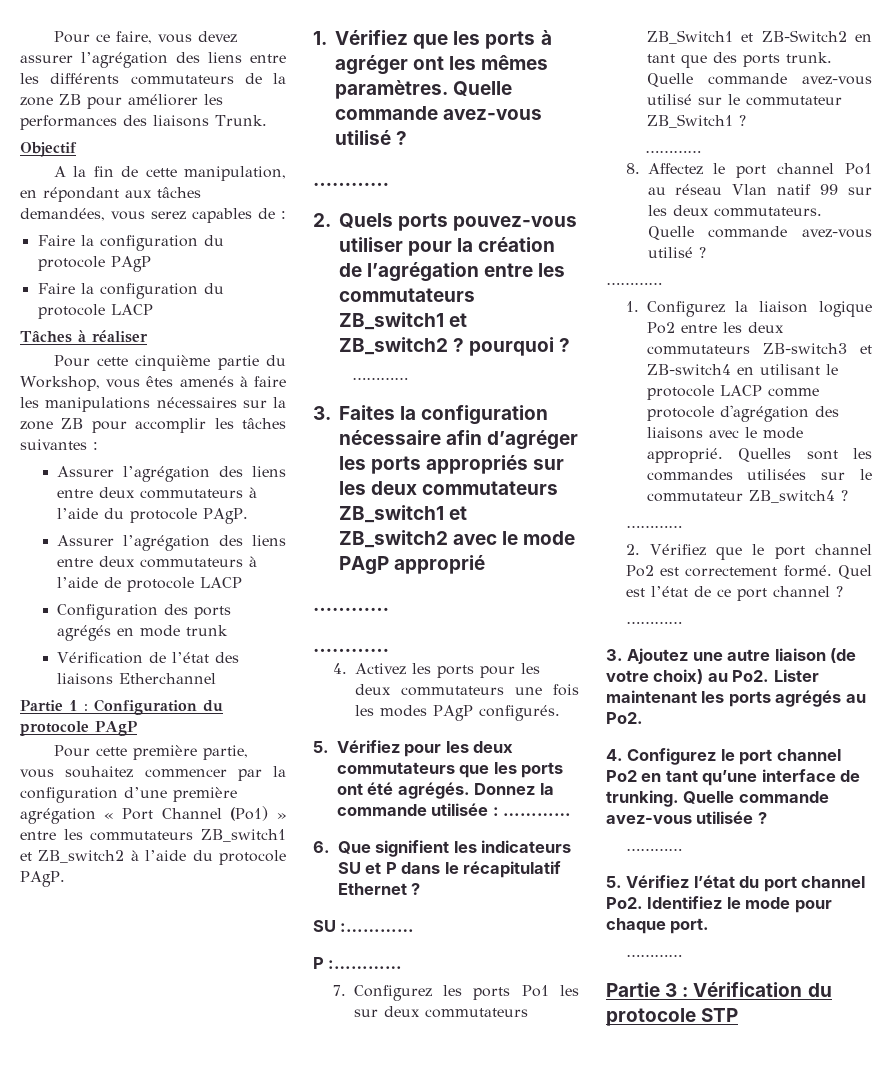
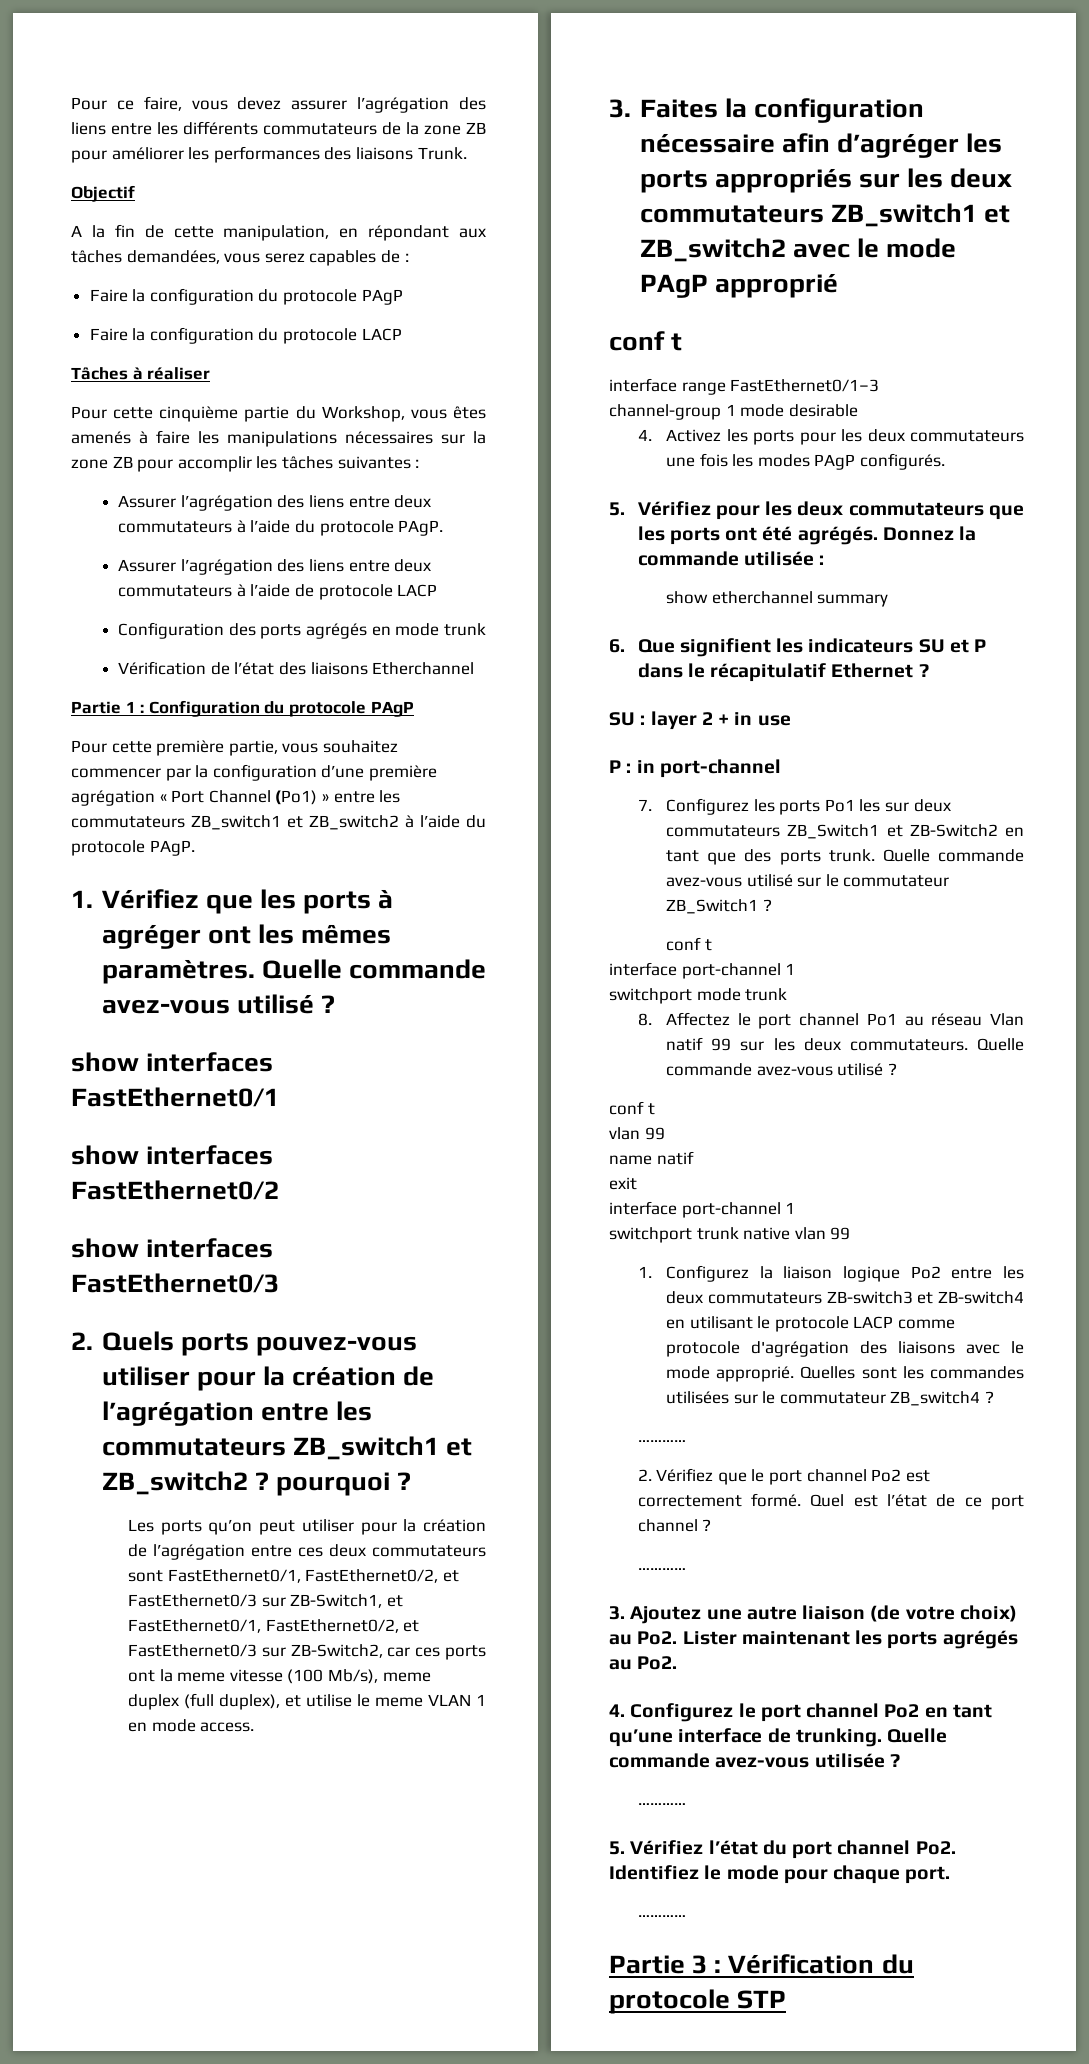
  1. Vérifiez que les ports à agréger ont les mêmes paramètres. Quelle commande avez-vous utilisé ?
- …………
+ show interfaces FastEthernet0/1
+ show interfaces FastEthernet0/2
+ show interfaces FastEthernet0/3
  2. Quels ports pouvez-vous utiliser pour la création de l’agrégation entre les commutateurs ZB_switch1 et ZB_switch2 ? pourquoi ?
- …………
+ Les ports qu’on peut utiliser pour la création de l’agrégation entre ces deux commutateurs sont FastEthernet0/1, FastEthernet0/2, et FastEthernet0/3 sur ZB-Switch1, et FastEthernet0/1, FastEthernet0/2, et FastEthernet0/3 sur ZB-Switch2, car ces ports ont la meme vitesse (100 Mb/s), meme duplex (full duplex), et utilise le meme VLAN 1 en mode access.
  3. Faites la configuration nécessaire afin d’agréger les ports appropriés sur les deux commutateurs ZB_switch1 et ZB_switch2 avec le mode PAgP approprié
- …………
- …………
+ conf t
+ interface range FastEthernet0/1–3
+ channel-group 1 mode desirable
- Donnez la commande utilisée : …………
+ Donnez la commande utilisée :
+ show etherchannel summary
- SU :…………
- P :…………
+ SU : layer 2 + in use
+ P : in port-channel
  Quelle commande avez-vous utilisé sur le commutateur ZB_Switch1 ?
- …………
+ conf t
+ interface port-channel 1
+ switchport mode trunk
  8. Affectez le port channel Po1 au réseau Vlan natif 99 sur les deux commutateurs. Quelle commande avez-vous utilisé ?
- …………
+ conf t
+ vlan 99
+ name natif
+ exit
+ interface port-channel 1
+ switchport trunk native vlan 99

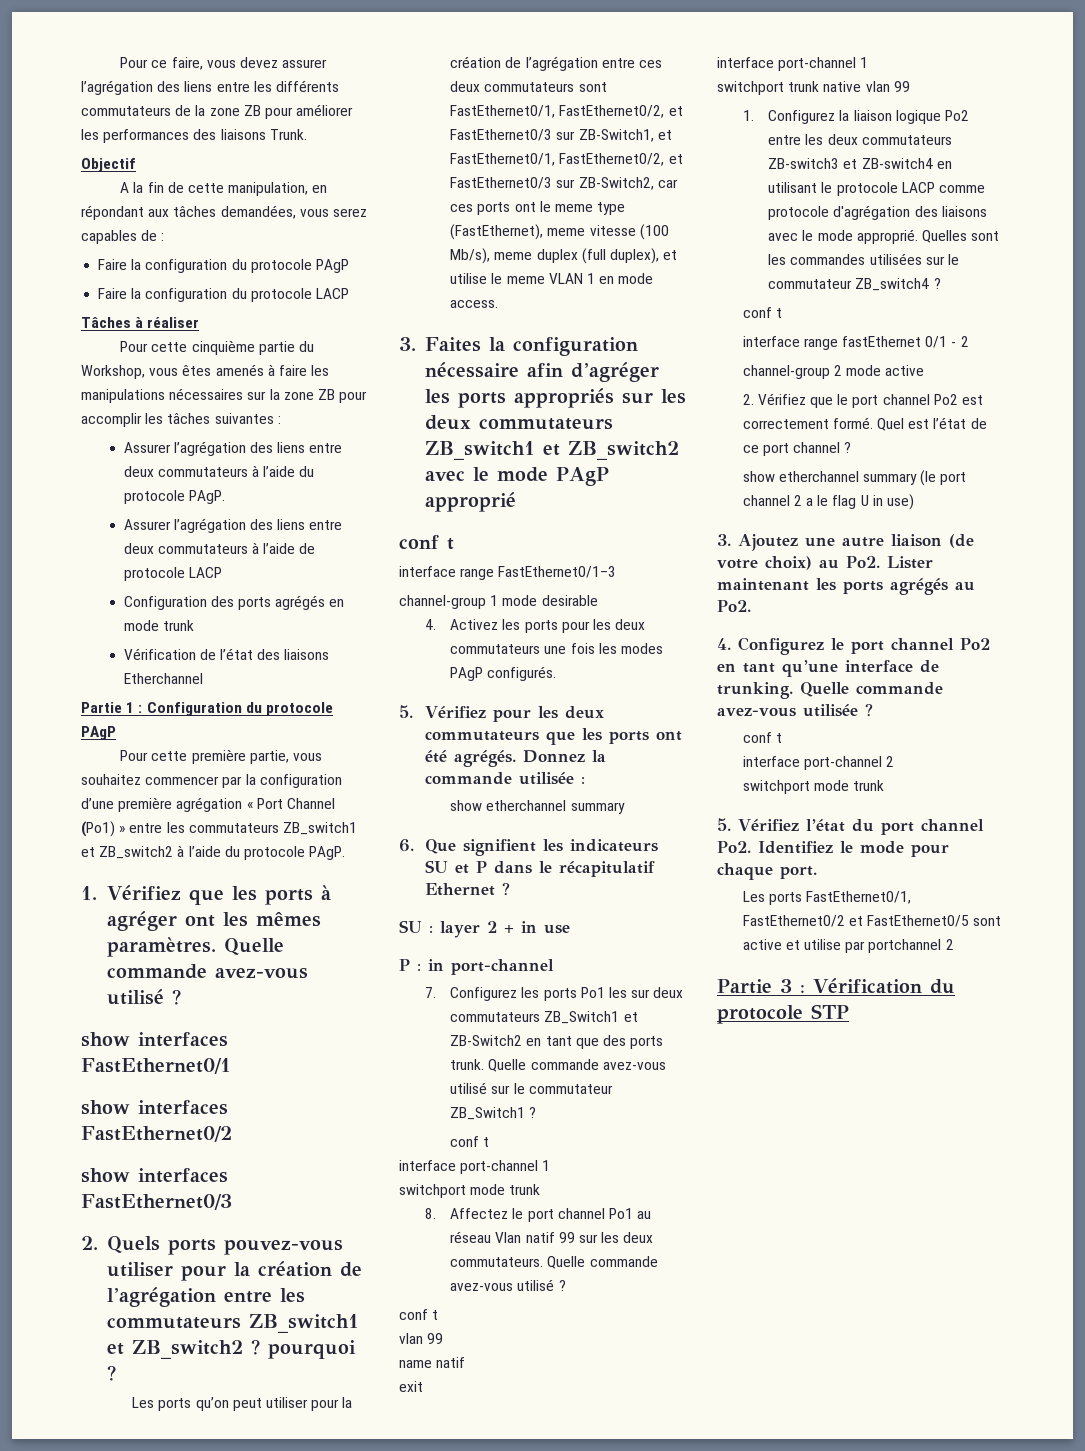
- Les ports qu’on peut utiliser pour la création de l’agrégation entre ces deux commutateurs sont FastEthernet0/1, FastEthernet0/2, et FastEthernet0/3 sur ZB-Switch1, et FastEthernet0/1, FastEthernet0/2, et FastEthernet0/3 sur ZB-Switch2, car ces ports ont la meme vitesse (100 Mb/s), meme duplex (full duplex), et utilise le meme VLAN 1 en mode access.
+ Les ports qu’on peut utiliser pour la création de l’agrégation entre ces deux commutateurs sont FastEthernet0/1, FastEthernet0/2, et FastEthernet0/3 sur ZB-Switch1, et FastEthernet0/1, FastEthernet0/2, et FastEthernet0/3 sur ZB-Switch2, car ces ports ont le meme type (FastEthernet), meme vitesse (100 Mb/s), meme duplex (full duplex), et utilise le meme VLAN 1 en mode access.
  Quelles sont les commandes utilisées sur le commutateur ZB_switch4 ?
- …………
+ conf t
+ interface range fastEthernet 0/1 - 2
+ channel-group 2 mode active
  Quel est l’état de ce port channel ?
- …………
+ show etherchannel summary (le port channel 2 a le flag U in use)
  Quelle commande avez-vous utilisée ?
- …………
+ conf t
+ interface port-channel 2
+ switchport mode trunk
  5. Vérifiez l’état du port channel Po2. Identifiez le mode pour chaque port.
- …………
+ Les ports FastEthernet0/1, FastEthernet0/2 et FastEthernet0/5 sont active et utilise par portchannel 2

